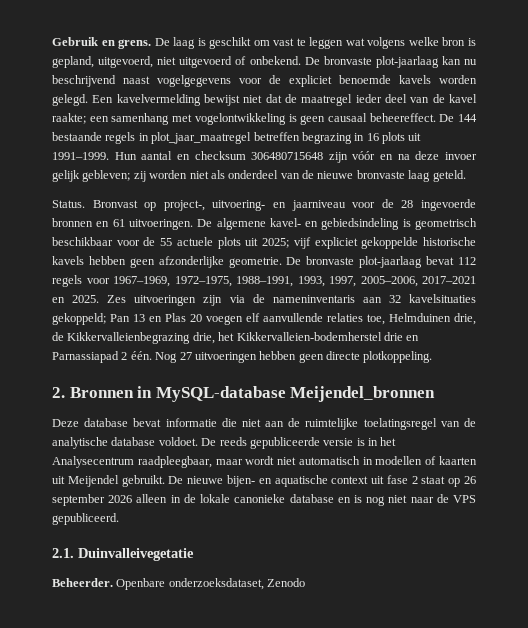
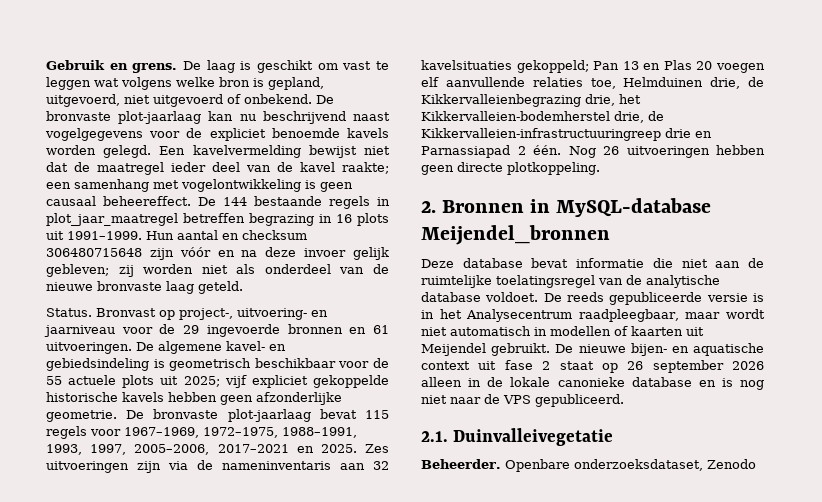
- Bronvast op project-, uitvoering- en jaarniveau voor de 28 ingevoerde bronnen en 61 uitvoeringen.
+ Bronvast op project-, uitvoering- en jaarniveau voor de 29 ingevoerde bronnen en 61 uitvoeringen.
- De bronvaste plot-jaarlaag bevat 112 regels voor 1967–1969, 1972–1975, 1988–1991, 1993, 1997, 2005–2006, 2017–2021 en 2025.
+ De bronvaste plot-jaarlaag bevat 115 regels voor 1967–1969, 1972–1975, 1988–1991, 1993, 1997, 2005–2006, 2017–2021 en 2025.
- Zes uitvoeringen zijn via de nameninventaris aan 32 kavelsituaties gekoppeld; Pan 13 en Plas 20 voegen elf aanvullende relaties toe, Helmduinen drie, de Kikkervalleienbegrazing drie, het Kikkervalleien-bodemherstel drie en Parnassiapad 2 één.
+ Zes uitvoeringen zijn via de nameninventaris aan 32 kavelsituaties gekoppeld; Pan 13 en Plas 20 voegen elf aanvullende relaties toe, Helmduinen drie, de Kikkervalleienbegrazing drie, het Kikkervalleien-bodemherstel drie, de Kikkervalleien-infrastructuuringreep drie en Parnassiapad 2 één.
- Nog 27 uitvoeringen hebben geen directe plotkoppeling.
+ Nog 26 uitvoeringen hebben geen directe plotkoppeling.

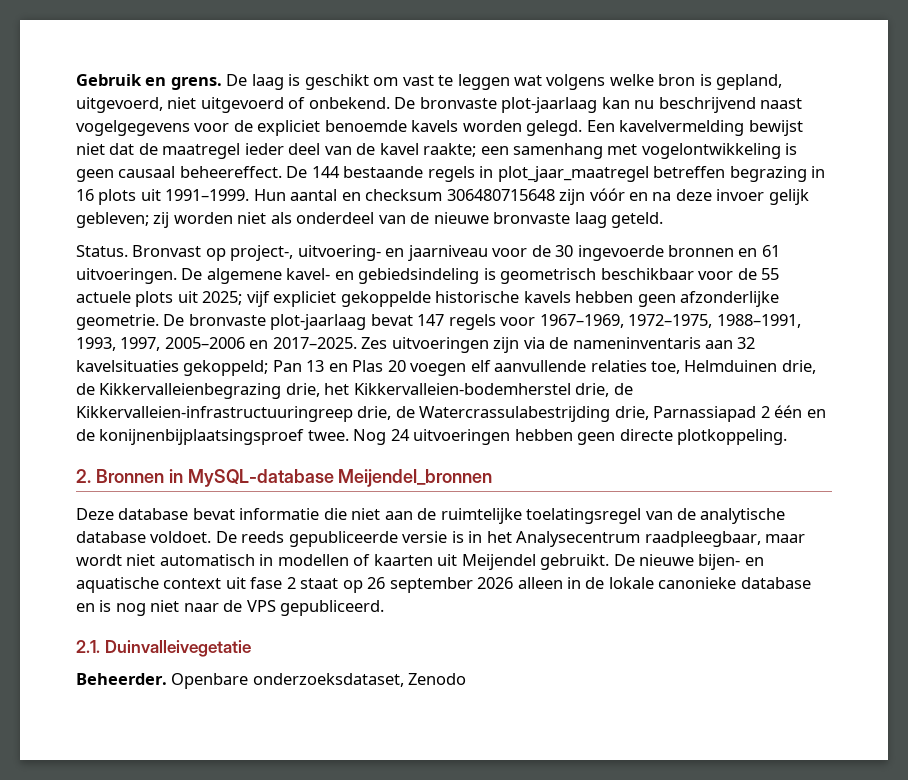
- Bronvast op project-, uitvoering- en jaarniveau voor de 29 ingevoerde bronnen en 61 uitvoeringen.
+ Bronvast op project-, uitvoering- en jaarniveau voor de 30 ingevoerde bronnen en 61 uitvoeringen.
- De bronvaste plot-jaarlaag bevat 115 regels voor 1967–1969, 1972–1975, 1988–1991, 1993, 1997, 2005–2006, 2017–2021 en 2025.
+ De bronvaste plot-jaarlaag bevat 147 regels voor 1967–1969, 1972–1975, 1988–1991, 1993, 1997, 2005–2006 en 2017–2025.
- Zes uitvoeringen zijn via de nameninventaris aan 32 kavelsituaties gekoppeld; Pan 13 en Plas 20 voegen elf aanvullende relaties toe, Helmduinen drie, de Kikkervalleienbegrazing drie, het Kikkervalleien-bodemherstel drie, de Kikkervalleien-infrastructuuringreep drie en Parnassiapad 2 één. Nog 26 uitvoeringen hebben geen directe plotkoppeling.
+ Zes uitvoeringen zijn via de nameninventaris aan 32 kavelsituaties gekoppeld; Pan 13 en Plas 20 voegen elf aanvullende relaties toe, Helmduinen drie, de Kikkervalleienbegrazing drie, het Kikkervalleien-bodemherstel drie, de Kikkervalleien-infrastructuuringreep drie, de Watercrassulabestrijding drie, Parnassiapad 2 één en de konijnenbijplaatsingsproef twee. Nog 24 uitvoeringen hebben geen directe plotkoppeling.

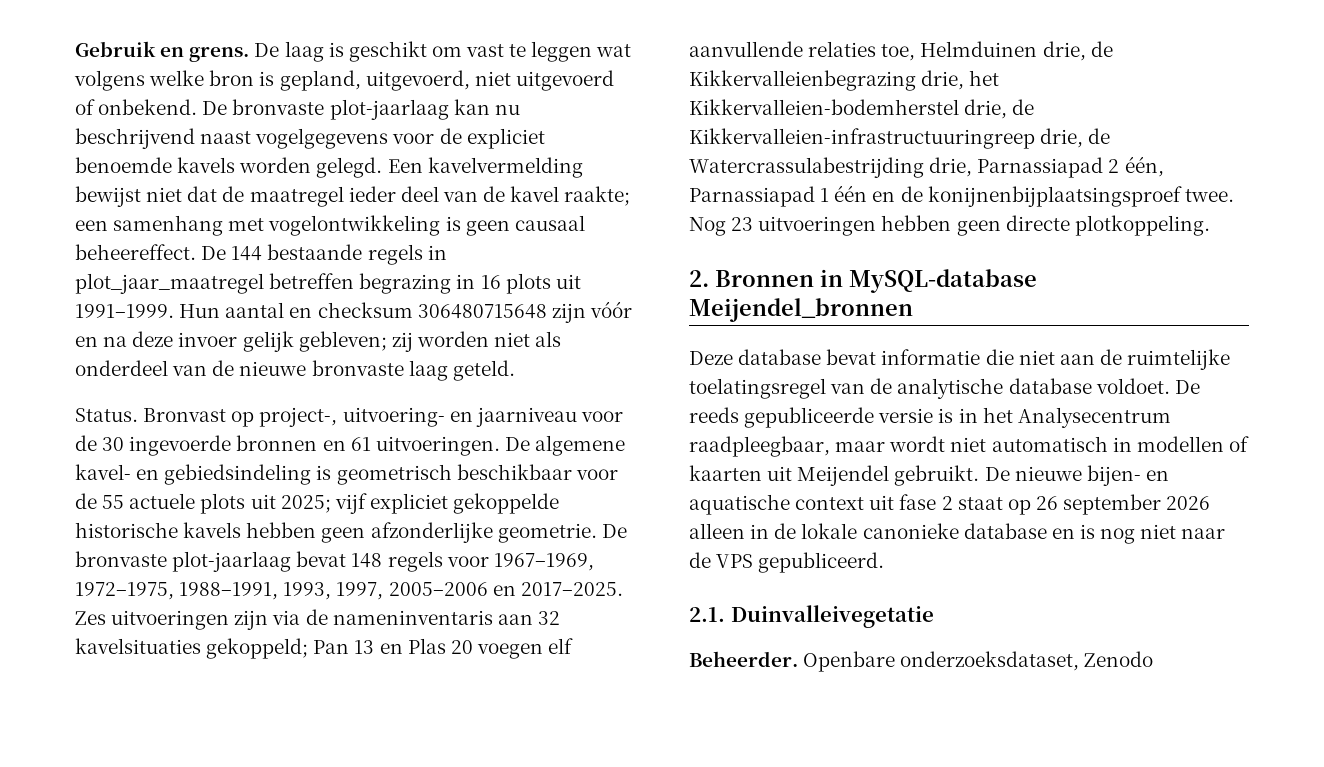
- De bronvaste plot-jaarlaag bevat 147 regels voor 1967–1969, 1972–1975, 1988–1991, 1993, 1997, 2005–2006 en 2017–2025.
+ De bronvaste plot-jaarlaag bevat 148 regels voor 1967–1969, 1972–1975, 1988–1991, 1993, 1997, 2005–2006 en 2017–2025.
- Zes uitvoeringen zijn via de nameninventaris aan 32 kavelsituaties gekoppeld; Pan 13 en Plas 20 voegen elf aanvullende relaties toe, Helmduinen drie, de Kikkervalleienbegrazing drie, het Kikkervalleien-bodemherstel drie, de Kikkervalleien-infrastructuuringreep drie, de Watercrassulabestrijding drie, Parnassiapad 2 één en de konijnenbijplaatsingsproef twee.
+ Zes uitvoeringen zijn via de nameninventaris aan 32 kavelsituaties gekoppeld; Pan 13 en Plas 20 voegen elf aanvullende relaties toe, Helmduinen drie, de Kikkervalleienbegrazing drie, het Kikkervalleien-bodemherstel drie, de Kikkervalleien-infrastructuuringreep drie, de Watercrassulabestrijding drie, Parnassiapad 2 één, Parnassiapad 1 één en de konijnenbijplaatsingsproef twee.
- Nog 24 uitvoeringen hebben geen directe plotkoppeling.
+ Nog 23 uitvoeringen hebben geen directe plotkoppeling.

